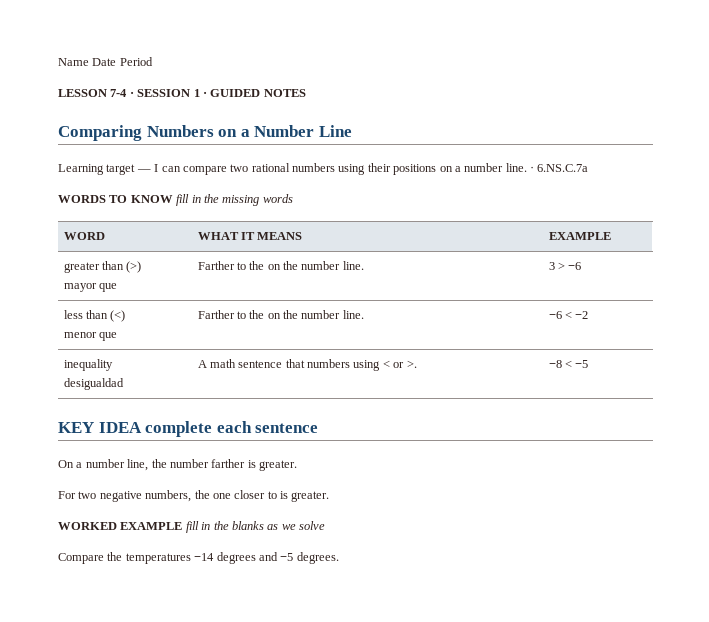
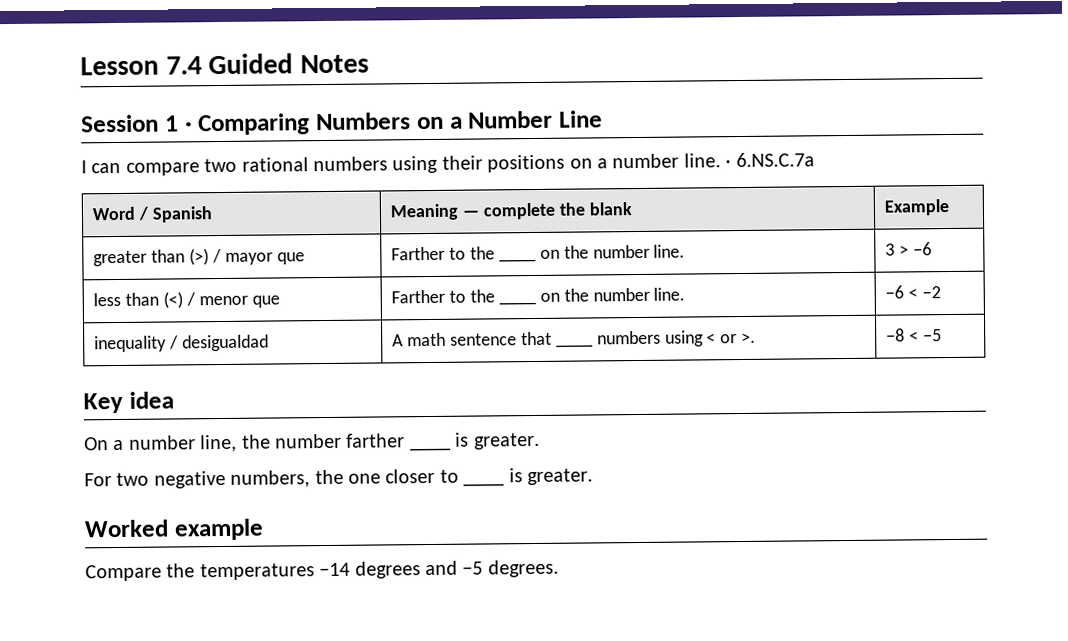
- Name Date Period
- LESSON 7-4 · SESSION 1 · GUIDED NOTES
- Comparing Numbers on a Number Line
+ Lesson 7.4 Guided Notes
+ Session 1 · Comparing Numbers on a Number Line
- Learning target — I can compare two rational numbers using their positions on a number line.
+ I can compare two rational numbers using their positions on a number line.
- WORDS TO KNOW fill in the missing words
- WORD | WHAT IT MEANS | EXAMPLE
+ Word / Spanish | Meaning — complete the blank | Example
- greater than (>)
- mayor que | Farther to the on the number line. | 3 > −6
+ greater than (>) / mayor que | Farther to the ____ on the number line. | 3 > −6
- less than (<)
- menor que | Farther to the on the number line. | −6 < −2
+ less than (<) / menor que | Farther to the ____ on the number line. | −6 < −2
- inequality
- desigualdad | A math sentence that numbers using < or >. | −8 < −5
+ inequality / desigualdad | A math sentence that ____ numbers using < or >. | −8 < −5
- KEY IDEA complete each sentence
+ Key idea
- On a number line, the number farther is greater.
+ On a number line, the number farther ____ is greater.
- For two negative numbers, the one closer to is greater.
- WORKED EXAMPLE fill in the blanks as we solve
+ For two negative numbers, the one closer to ____ is greater.
+ Worked example

